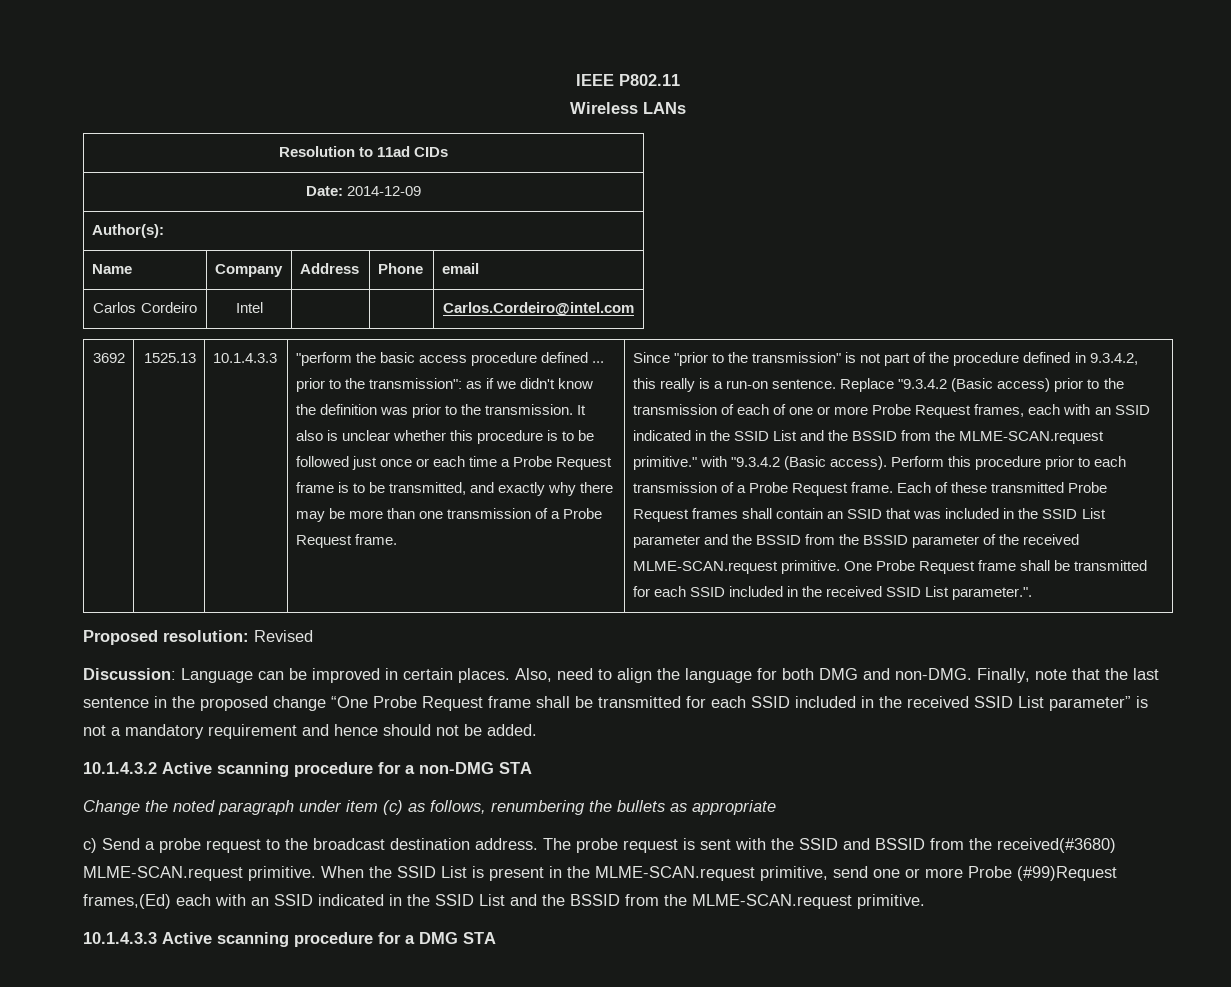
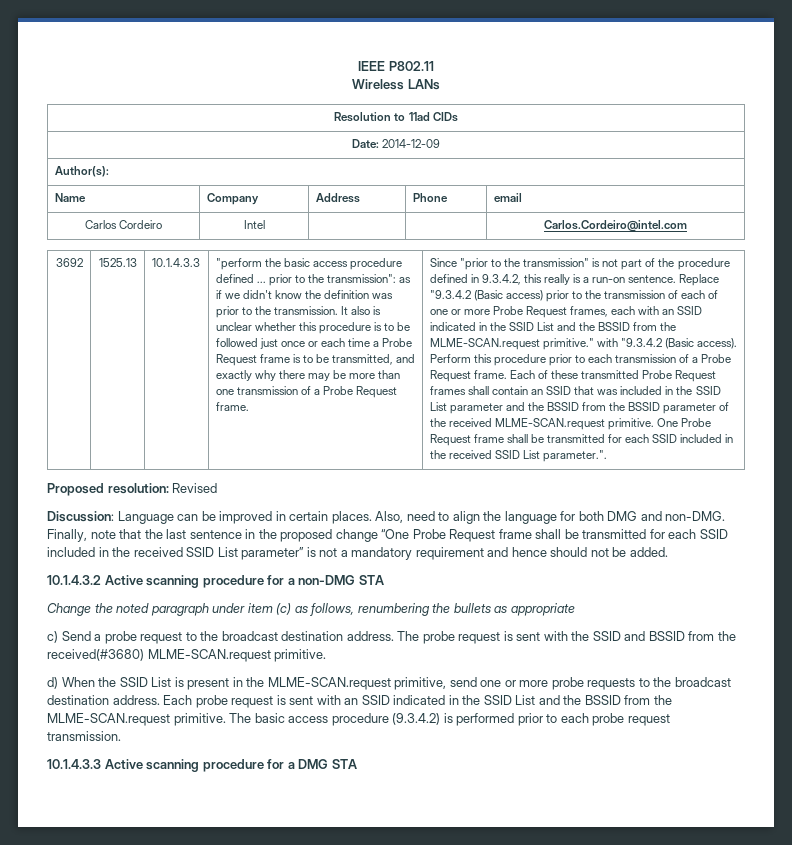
- The probe request is sent with the SSID and BSSID from the received(#3680) MLME-SCAN.request primitive. When the SSID List is present in the MLME-SCAN.request primitive, send one or more Probe (#99)Request frames,(Ed) each with an SSID indicated in the SSID List and the BSSID from the MLME-SCAN.request primitive.
+ The probe request is sent with the SSID and BSSID from the received(#3680) MLME-SCAN.request primitive.
+ d) When the SSID List is present in the MLME-SCAN.request primitive, send one or more probe requests to the broadcast destination address. Each probe request is sent with an SSID indicated in the SSID List and the BSSID from the MLME-SCAN.request primitive. The basic access procedure (9.3.4.2) is performed prior to each probe request transmission.

